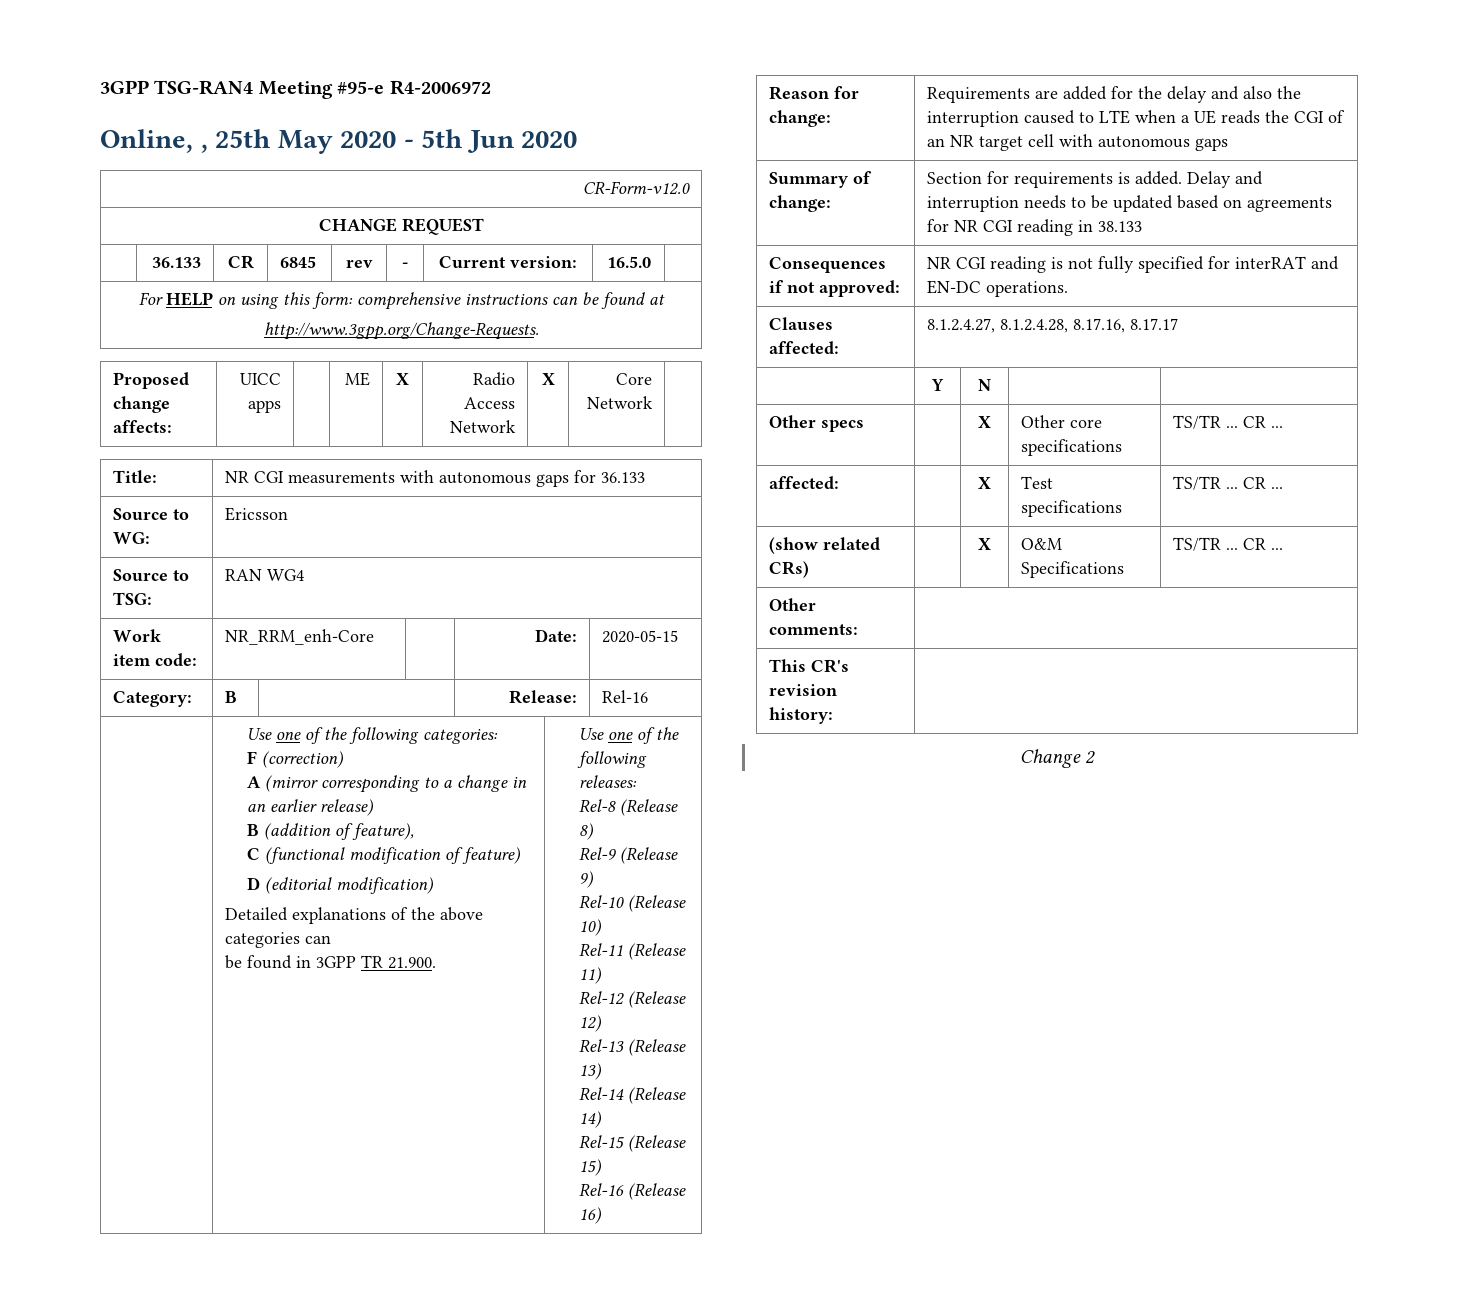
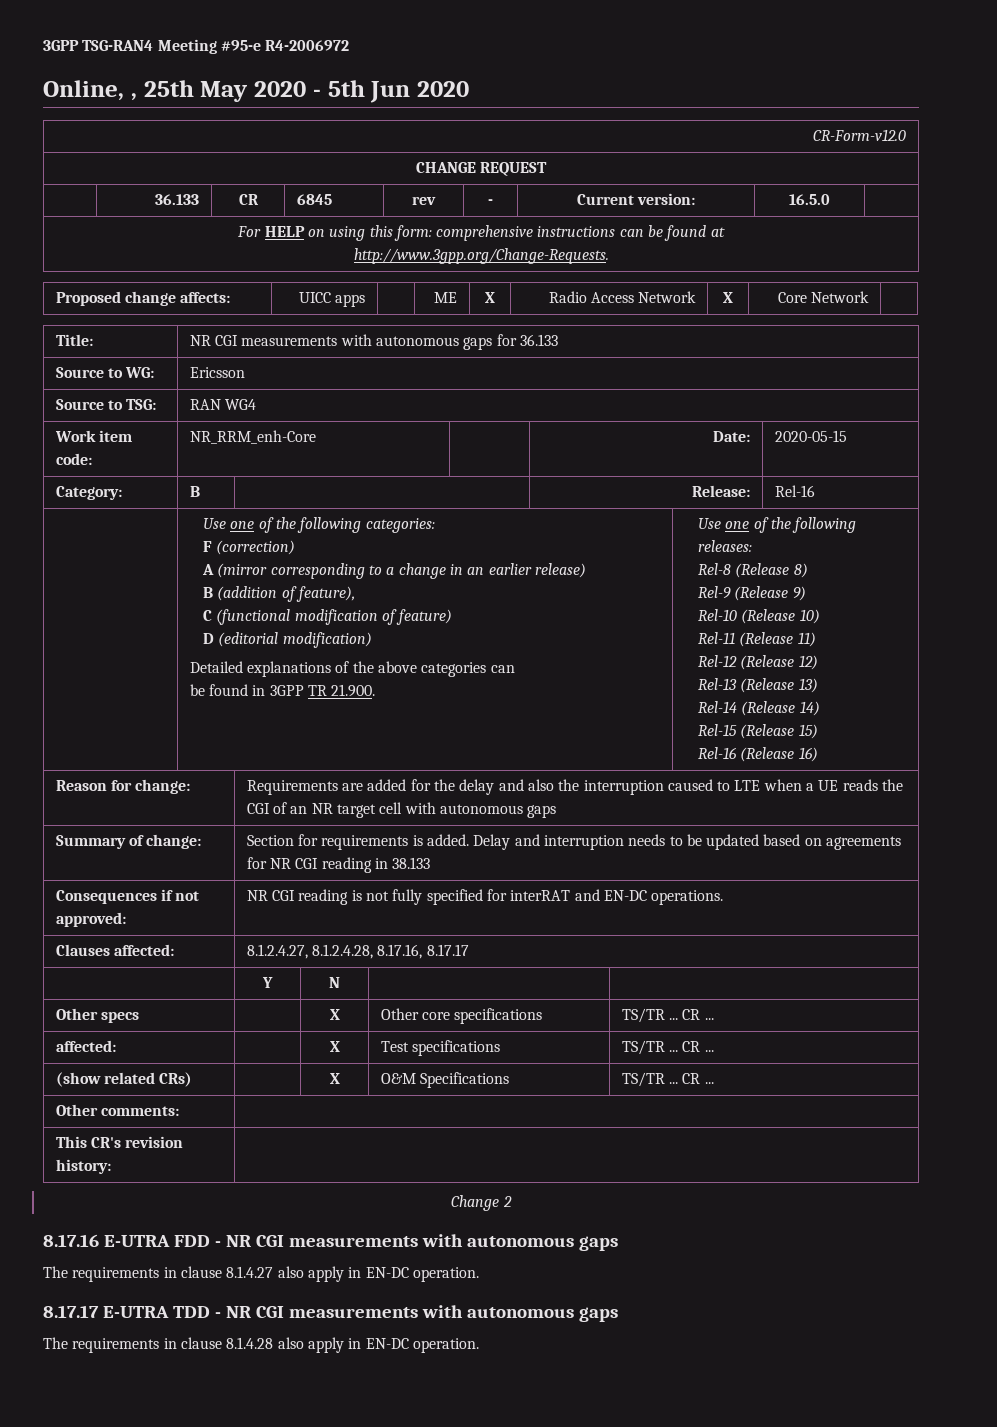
+ 8.17.16 E-UTRA FDD - NR CGI measurements with autonomous gaps
+ The requirements in clause 8.1.4.27 also apply in EN-DC operation.
+ 8.17.17 E-UTRA TDD - NR CGI measurements with autonomous gaps
+ The requirements in clause 8.1.4.28 also apply in EN-DC operation.

